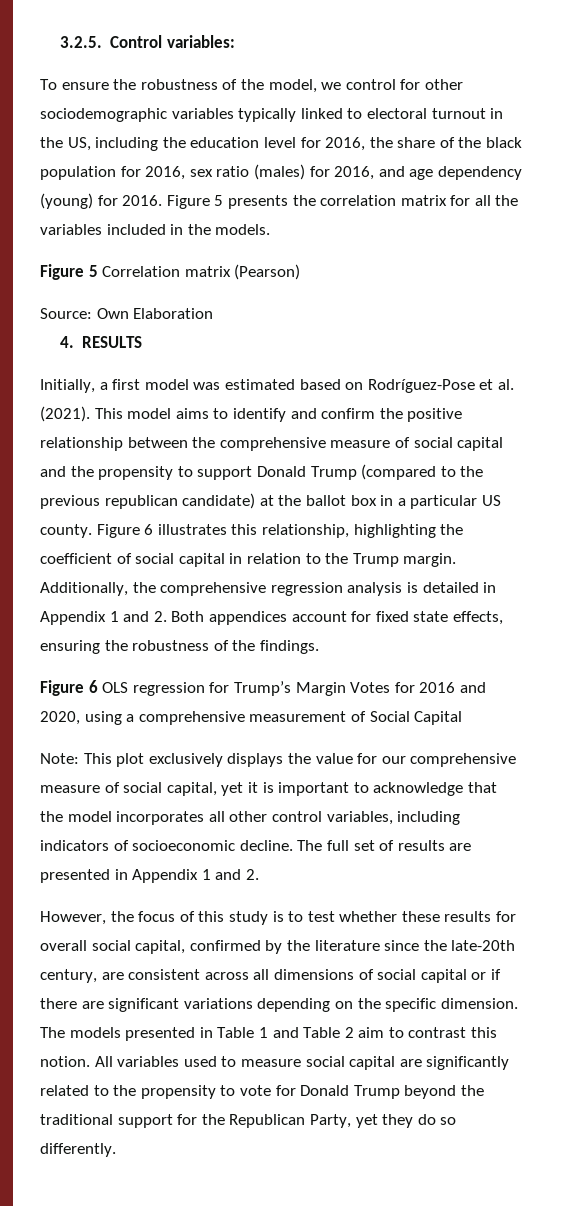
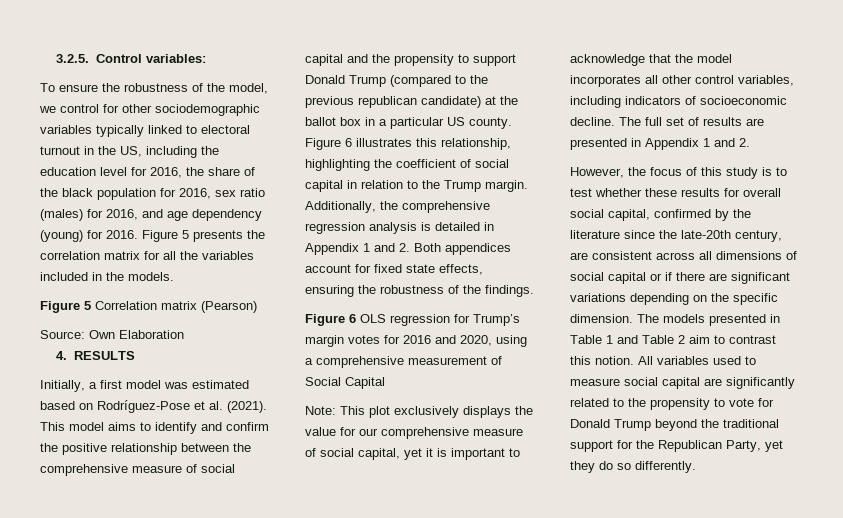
- Figure 6 OLS regression for Trump’s Margin Votes for 2016 and 2020, using a comprehensive measurement of Social Capital
+ Figure 6 OLS regression for Trump’s margin votes for 2016 and 2020, using a comprehensive measurement of Social Capital

